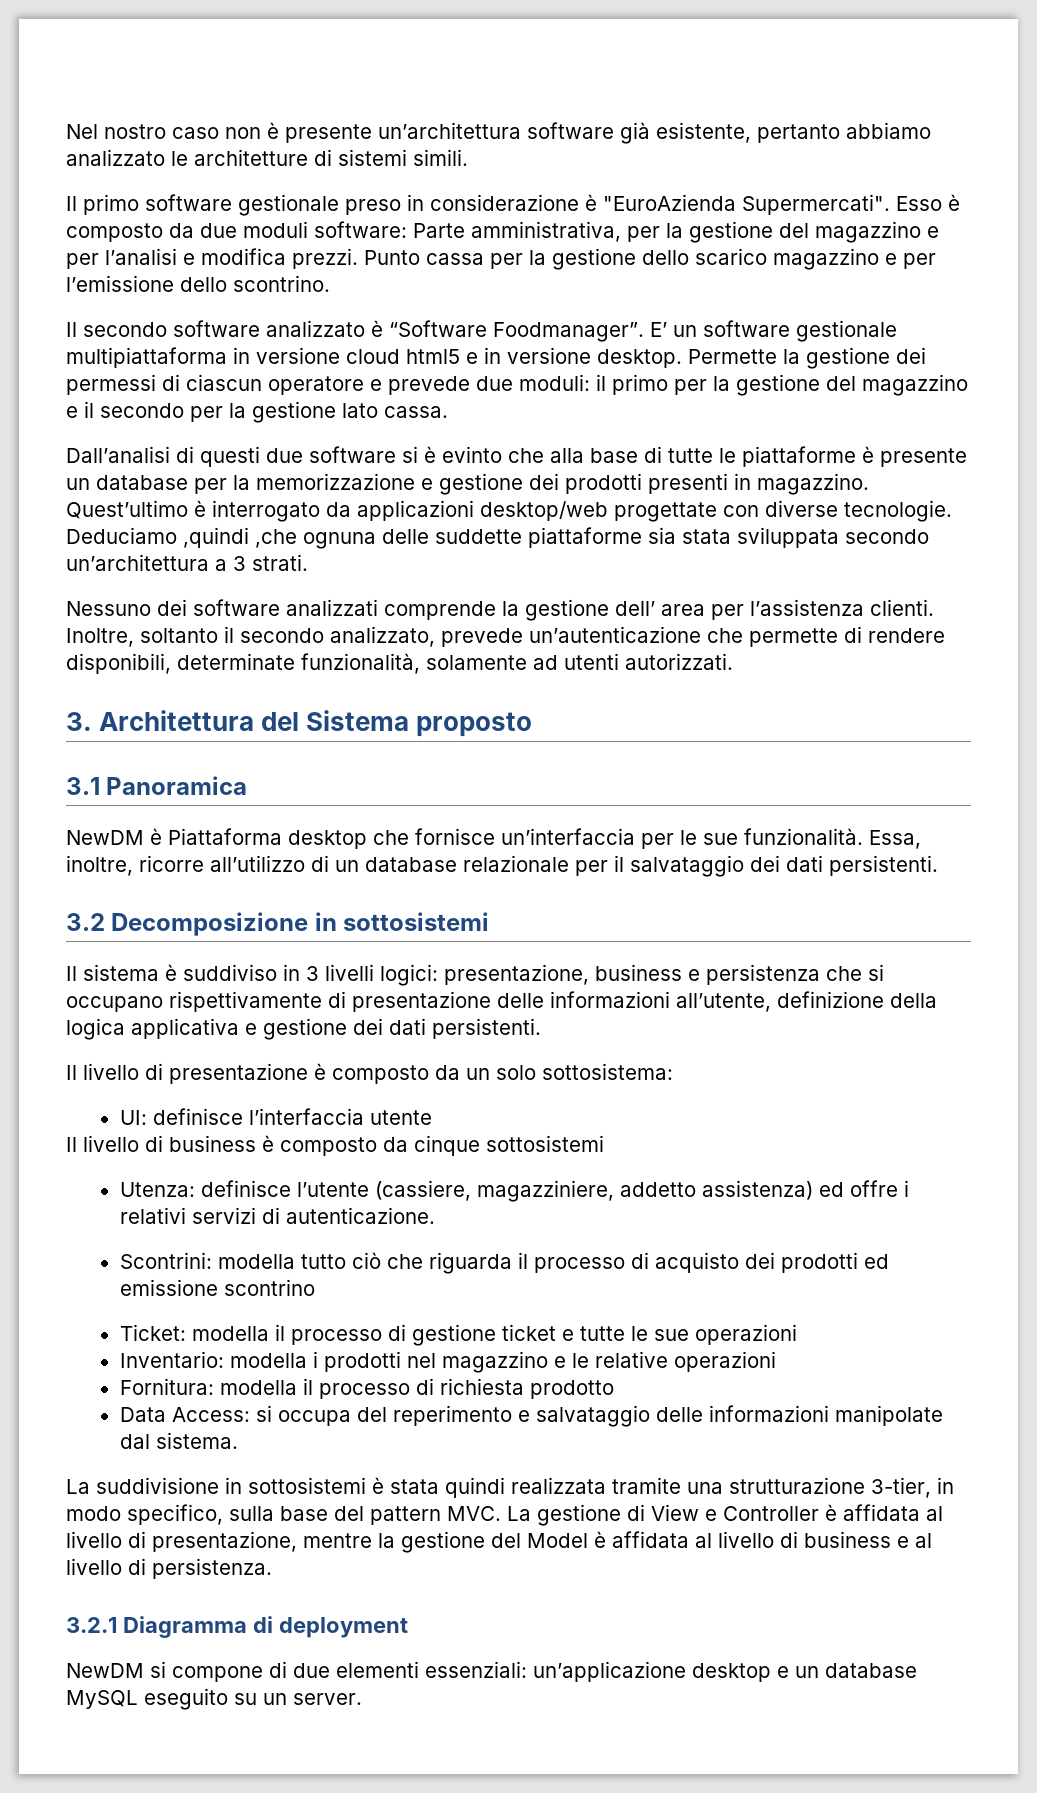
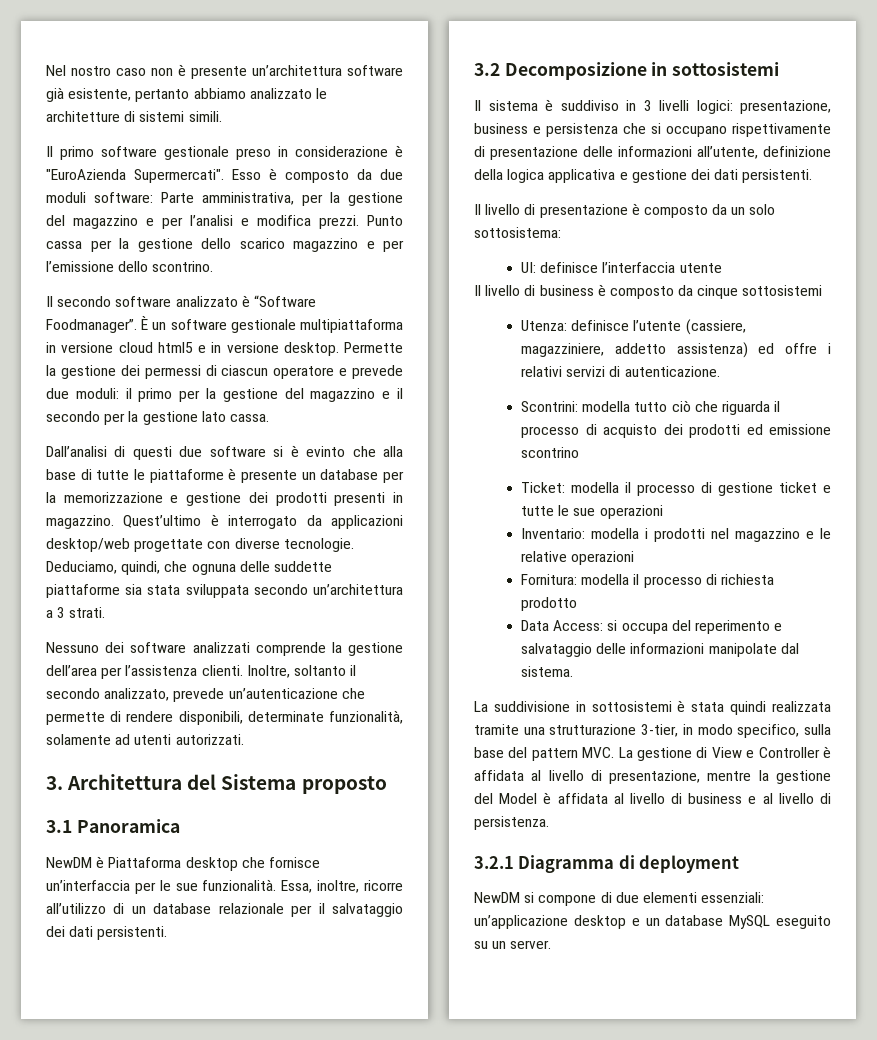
- E’ un software gestionale multipiattaforma in versione cloud html5 e in versione desktop.
+ È un software gestionale multipiattaforma in versione cloud html5 e in versione desktop.
- Deduciamo ,quindi ,che ognuna delle suddette piattaforme sia stata sviluppata secondo un’architettura a 3 strati.
+ Deduciamo, quindi, che ognuna delle suddette piattaforme sia stata sviluppata secondo un’architettura a 3 strati.
- Nessuno dei software analizzati comprende la gestione dell’ area per l’assistenza clienti.
+ Nessuno dei software analizzati comprende la gestione dell’area per l’assistenza clienti.

